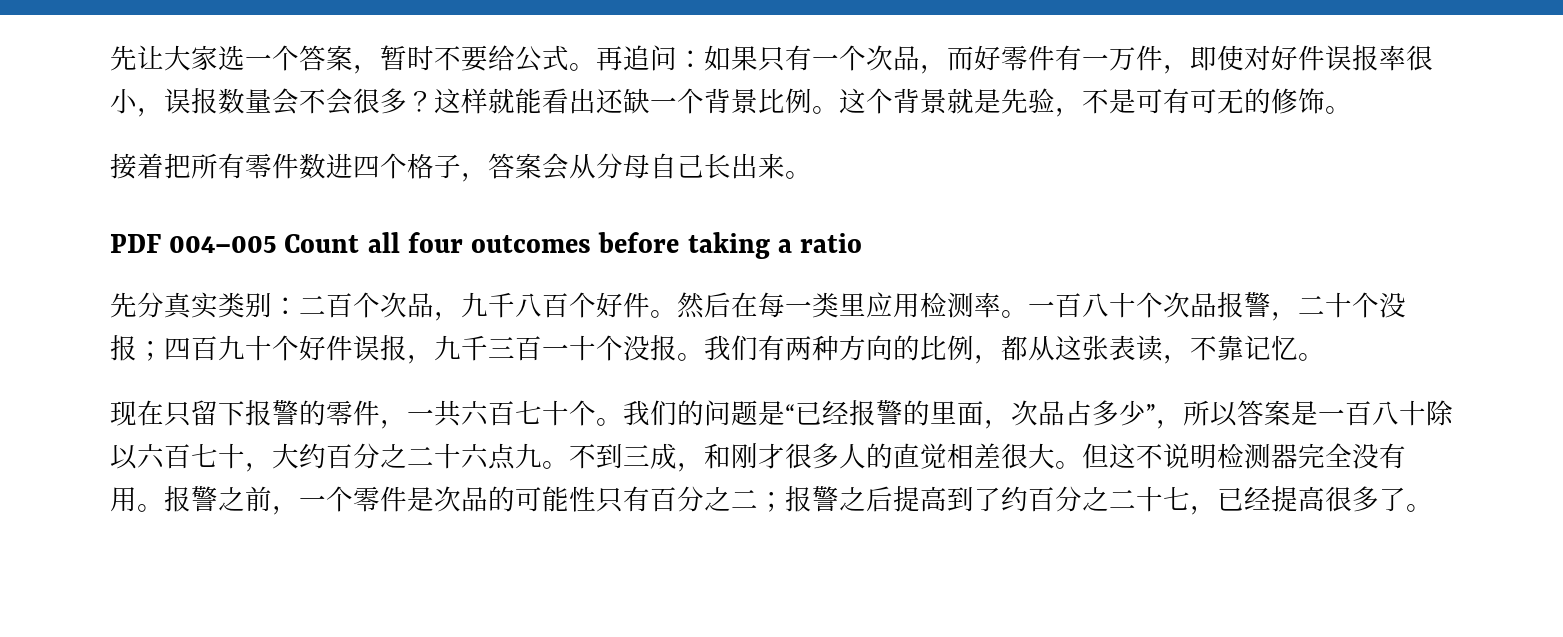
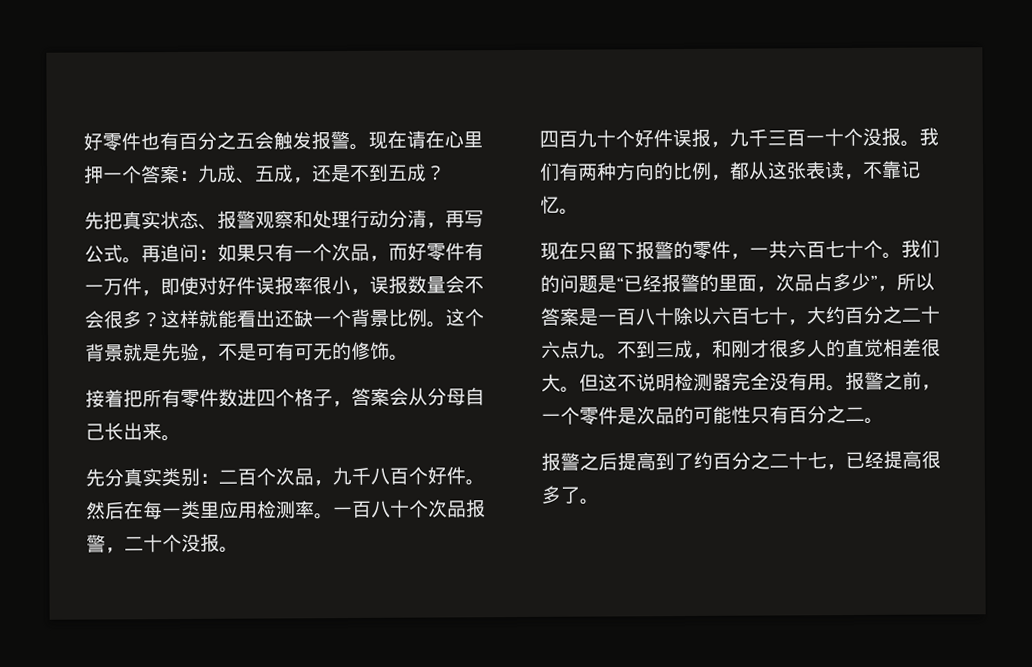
- 先让大家选一个答案，暂时不要给公式。
+ 好零件也有百分之五会触发报警。现在请在心里押一个答案：九成、五成，还是不到五成？
+ 先把真实状态、报警观察和处理行动分清，再写公式。
- PDF 004–005 Count all four outcomes before taking a ratio
- 一百八十个次品报警，二十个没报；四百九十个好件误报，九千三百一十个没报。
+ 一百八十个次品报警，二十个没报。
+ 四百九十个好件误报，九千三百一十个没报。
- 报警之前，一个零件是次品的可能性只有百分之二；报警之后提高到了约百分之二十七，已经提高很多了。
+ 报警之前，一个零件是次品的可能性只有百分之二。
+ 报警之后提高到了约百分之二十七，已经提高很多了。

